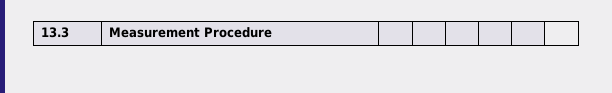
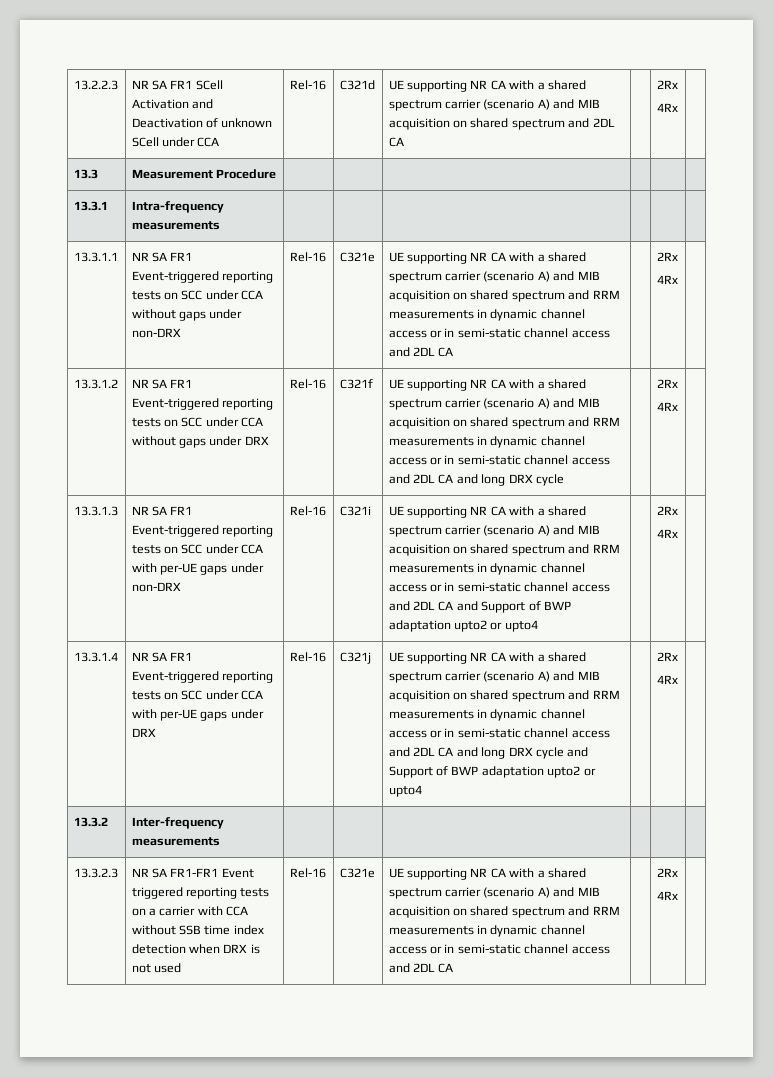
+ 13.2.2.3 | NR SA FR1 SCell Activation and Deactivation of unknown SCell under CCA | Rel-16 | C321d | UE supporting NR CA with a shared spectrum carrier (scenario A) and MIB acquisition on shared spectrum and 2DL CA | | 2Rx
+ 4Rx |
  13.3 | Measurement Procedure | | | | | |
+ 13.3.1 | Intra-frequency measurements | | | | | |
+ 13.3.1.1 | NR SA FR1 Event-triggered reporting tests on SCC under CCA without gaps under non-DRX | Rel-16 | C321e | UE supporting NR CA with a shared spectrum carrier (scenario A) and MIB acquisition on shared spectrum and RRM measurements in dynamic channel access or in semi-static channel access and 2DL CA | | 2Rx
+ 4Rx |
+ 13.3.1.2 | NR SA FR1 Event-triggered reporting tests on SCC under CCA without gaps under DRX | Rel-16 | C321f | UE supporting NR CA with a shared spectrum carrier (scenario A) and MIB acquisition on shared spectrum and RRM measurements in dynamic channel access or in semi-static channel access and 2DL CA and long DRX cycle | | 2Rx
+ 4Rx |
+ 13.3.1.3 | NR SA FR1 Event-triggered reporting tests on SCC under CCA with per-UE gaps under non-DRX | Rel-16 | C321i | UE supporting NR CA with a shared spectrum carrier (scenario A) and MIB acquisition on shared spectrum and RRM measurements in dynamic channel access or in semi-static channel access and 2DL CA and Support of BWP adaptation upto2 or upto4 | | 2Rx
+ 4Rx |
+ 13.3.1.4 | NR SA FR1 Event-triggered reporting tests on SCC under CCA with per-UE gaps under DRX | Rel-16 | C321j | UE supporting NR CA with a shared spectrum carrier (scenario A) and MIB acquisition on shared spectrum and RRM measurements in dynamic channel access or in semi-static channel access and 2DL CA and long DRX cycle and Support of BWP adaptation upto2 or upto4 | | 2Rx
+ 4Rx |
+ 13.3.2 | Inter-frequency measurements | | | | | |
+ 13.3.2.3 | NR SA FR1-FR1 Event triggered reporting tests on a carrier with CCA without SSB time index detection when DRX is not used | Rel-16 | C321e | UE supporting NR CA with a shared spectrum carrier (scenario A) and MIB acquisition on shared spectrum and RRM measurements in dynamic channel access or in semi-static channel access and 2DL CA | | 2Rx
+ 4Rx

